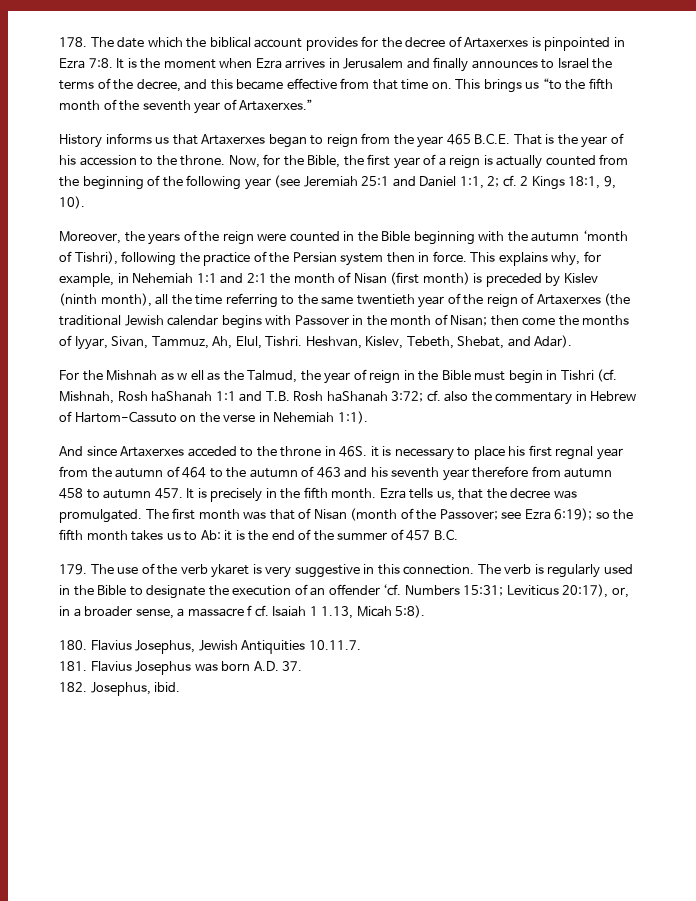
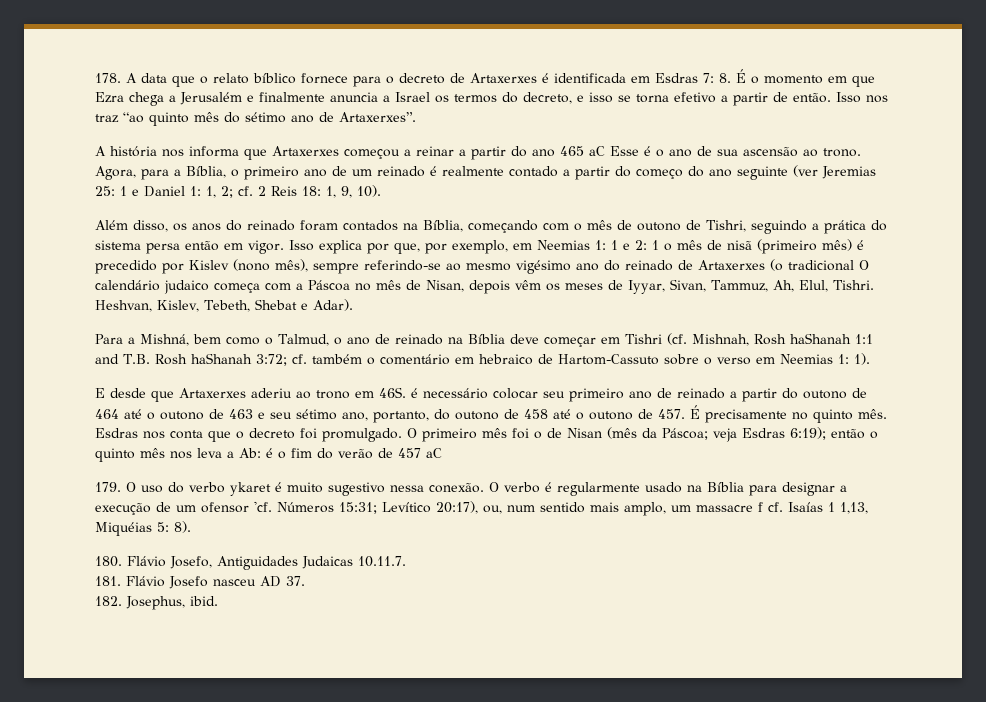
- 178. The date which the biblical account provides for the decree of Artaxerxes is pinpointed in Ezra 7:8. It is the moment when Ezra arrives in Jerusalem and finally announces to Israel the terms of the decree, and this became effective from that time on. This brings us “to the fifth month of the seventh year of Artaxerxes.”
- History informs us that Artaxerxes began to reign from the year 465 B.C.E. That is the year of his accession to the throne. Now, for the Bible, the first year of a reign is actually counted from the beginning of the following year (see Jeremiah 25:1 and Daniel 1:1, 2; cf. 2 Kings 18:1, 9, 10).
- Moreover, the years of the reign were counted in the Bible beginning with the autumn ‘month of Tishri), following the practice of the Persian system then in force. This explains why, for example, in Nehemiah 1:1 and 2:1 the month of Nisan (first month) is preceded by Kislev (ninth month), all the time referring to the same twentieth year of the reign of Artaxerxes (the traditional Jewish calendar begins with Passover in the month of Nisan; then come the months of Iyyar, Sivan, Tammuz, Ah, Elul, Tishri.
+ 178. A data que o relato bíblico fornece para o decreto de Artaxerxes é identificada em Esdras 7: 8. É o momento em que Ezra chega a Jerusalém e finalmente anuncia a Israel os termos do decreto, e isso se torna efetivo a partir de então. Isso nos traz “ao quinto mês do sétimo ano de Artaxerxes”.
+ A história nos informa que Artaxerxes começou a reinar a partir do ano 465 aC Esse é o ano de sua ascensão ao trono. Agora, para a Bíblia, o primeiro ano de um reinado é realmente contado a partir do começo do ano seguinte (ver Jeremias 25: 1 e Daniel 1: 1, 2; cf. 2 Reis 18: 1, 9, 10).
+ Além disso, os anos do reinado foram contados na Bíblia, começando com o mês de outono de Tishri, seguindo a prática do sistema persa então em vigor. Isso explica por que, por exemplo, em Neemias 1: 1 e 2: 1 o mês de nisã (primeiro mês) é precedido por Kislev (nono mês), sempre referindo-se ao mesmo vigésimo ano do reinado de Artaxerxes (o tradicional O calendário judaico começa com a Páscoa no mês de Nisan, depois vêm os meses de Iyyar, Sivan, Tammuz, Ah, Elul, Tishri.
- Heshvan, Kislev, Tebeth, Shebat, and Adar).
+ Heshvan, Kislev, Tebeth, Shebat e Adar).
- For the Mishnah as w ell as the Talmud, the year of reign in the Bible must begin in Tishri (cf. Mishnah, Rosh haShanah 1:1 and T.B. Rosh haShanah 3:72; cf. also the commentary in Hebrew of Hartom-Cassuto on the verse in Nehemiah 1:1).
- And since Artaxerxes acceded to the throne in 46S. it is necessary to place his first regnal year from the autumn of 464 to the autumn of 463 and his seventh year therefore from autumn 458 to autumn 457. It is precisely in the fifth month. Ezra tells us, that the decree was promulgated. The first month was that of Nisan (month of the Passover; see Ezra 6:19); so the fifth month takes us to Ab: it is the end of the summer of 457 B.C.
- 179. The use of the verb ykaret is very suggestive in this connection. The verb is regularly used in the Bible to designate the execution of an offender ‘cf. Numbers 15:31; Leviticus 20:17), or, in a broader sense, a massacre f cf. Isaiah 1 1.13, Micah 5:8).
- 180. Flavius Josephus, Jewish Antiquities 10.11.7.
- 181. Flavius Josephus was born A.D. 37.
+ Para a Mishná, bem como o Talmud, o ano de reinado na Bíblia deve começar em Tishri (cf. Mishnah, Rosh haShanah 1:1 and T.B. Rosh haShanah 3:72; cf. também o comentário em hebraico de Hartom-Cassuto sobre o verso em Neemias 1: 1).
+ E desde que Artaxerxes aderiu ao trono em 46S. é necessário colocar seu primeiro ano de reinado a partir do outono de 464 até o outono de 463 e seu sétimo ano, portanto, do outono de 458 até o outono de 457. É precisamente no quinto mês. Esdras nos conta que o decreto foi promulgado. O primeiro mês foi o de Nisan (mês da Páscoa; veja Esdras 6:19); então o quinto mês nos leva a Ab: é o fim do verão de 457 aC
+ 179. O uso do verbo ykaret é muito sugestivo nessa conexão. O verbo é regularmente usado na Bíblia para designar a execução de um ofensor 'cf. Números 15:31; Levítico 20:17), ou, num sentido mais amplo, um massacre f cf. Isaías 1 1,13, Miquéias 5: 8).
+ 180. Flávio Josefo, Antiguidades Judaicas 10.11.7.
+ 181. Flávio Josefo nasceu AD 37.

